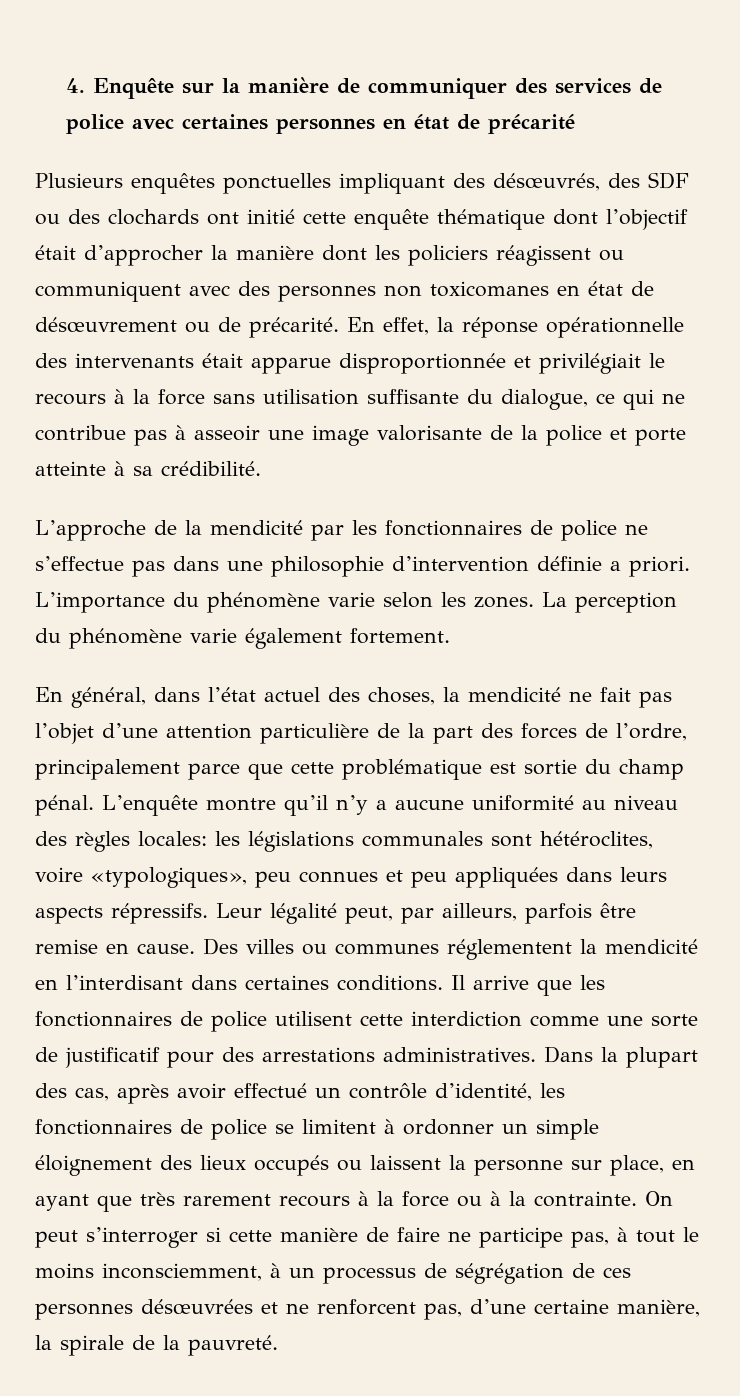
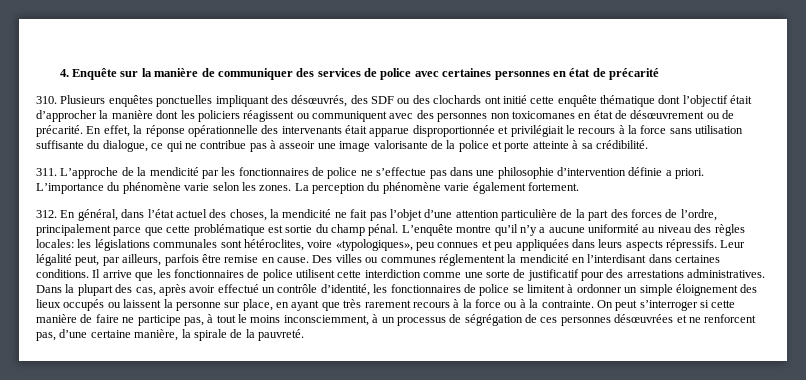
- Plusieurs enquêtes ponctuelles impliquant des désœuvrés, des SDF ou des clochards ont initié cette enquête thématique dont l’objectif était d’approcher la manière dont les policiers réagissent ou communiquent avec des personnes non toxicomanes en état de désœuvrement ou de précarité.
+ 310. Plusieurs enquêtes ponctuelles impliquant des désœuvrés, des SDF ou des clochards ont initié cette enquête thématique dont l’objectif était d’approcher la manière dont les policiers réagissent ou communiquent avec des personnes non toxicomanes en état de désœuvrement ou de précarité.
- L’approche de la mendicité par les fonctionnaires de police ne s’effectue pas dans une philosophie d’intervention définie a priori.
+ 311. L’approche de la mendicité par les fonctionnaires de police ne s’effectue pas dans une philosophie d’intervention définie a priori.
- En général, dans l’état actuel des choses, la mendicité ne fait pas l’objet d’une attention particulière de la part des forces de l’ordre, principalement parce que cette problématique est sortie du champ pénal.
+ 312. En général, dans l’état actuel des choses, la mendicité ne fait pas l’objet d’une attention particulière de la part des forces de l’ordre, principalement parce que cette problématique est sortie du champ pénal.

